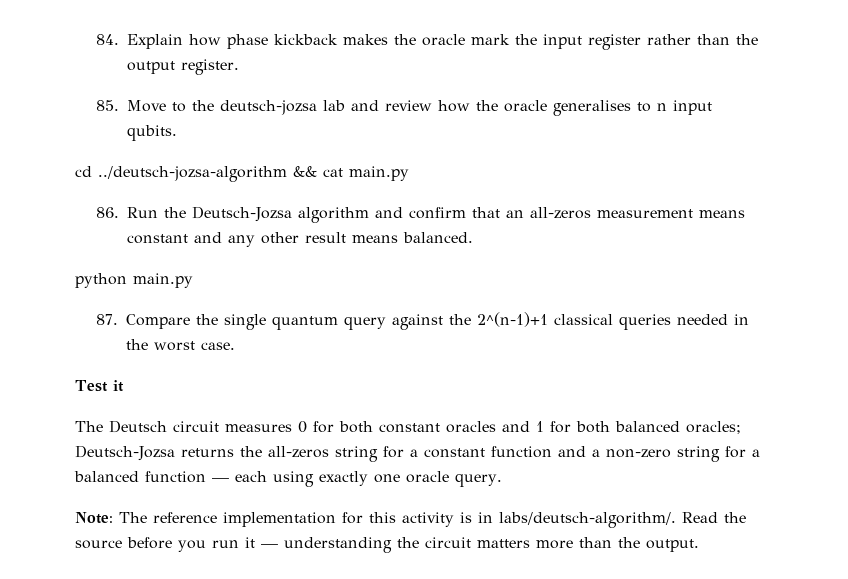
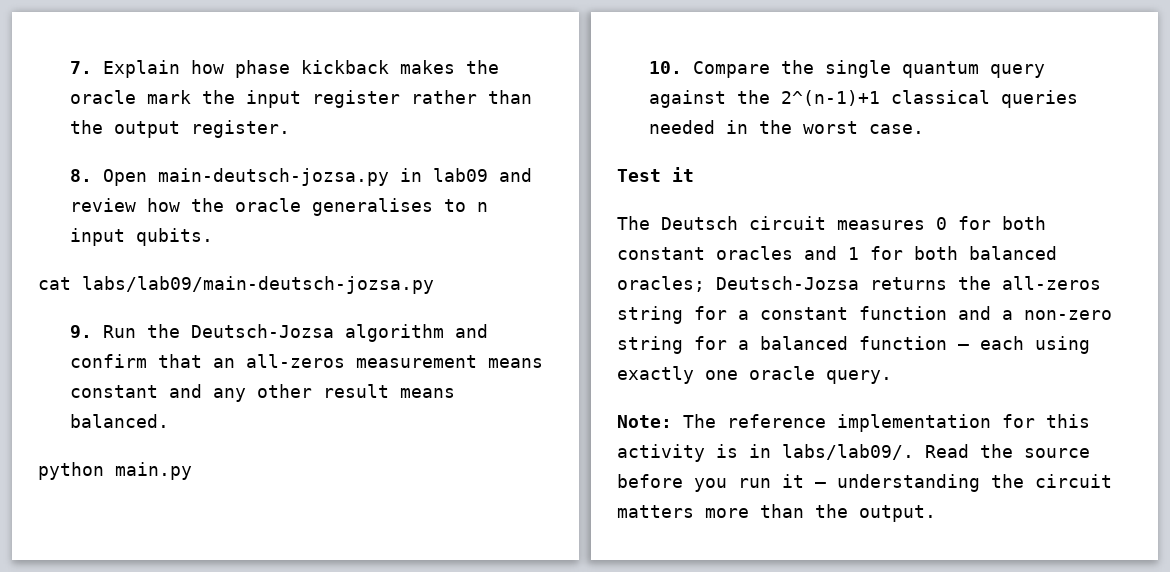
- 84. Explain how phase kickback makes the oracle mark the input register rather than the output register.
+ 7. Explain how phase kickback makes the oracle mark the input register rather than the output register.
- 85. Move to the deutsch-jozsa lab and review how the oracle generalises to n input qubits.
+ 8. Open main-deutsch-jozsa.py in lab09 and review how the oracle generalises to n input qubits.
- cd ../deutsch-jozsa-algorithm && cat main.py
- 86. Run the Deutsch-Jozsa algorithm and confirm that an all-zeros measurement means constant and any other result means balanced.
+ cat labs/lab09/main-deutsch-jozsa.py
+ 9. Run the Deutsch-Jozsa algorithm and confirm that an all-zeros measurement means constant and any other result means balanced.
- 87. Compare the single quantum query against the 2^(n-1)+1 classical queries needed in the worst case.
+ 10. Compare the single quantum query against the 2^(n-1)+1 classical queries needed in the worst case.
- Note: The reference implementation for this activity is in labs/deutsch-algorithm/.
+ Note: The reference implementation for this activity is in labs/lab09/.

